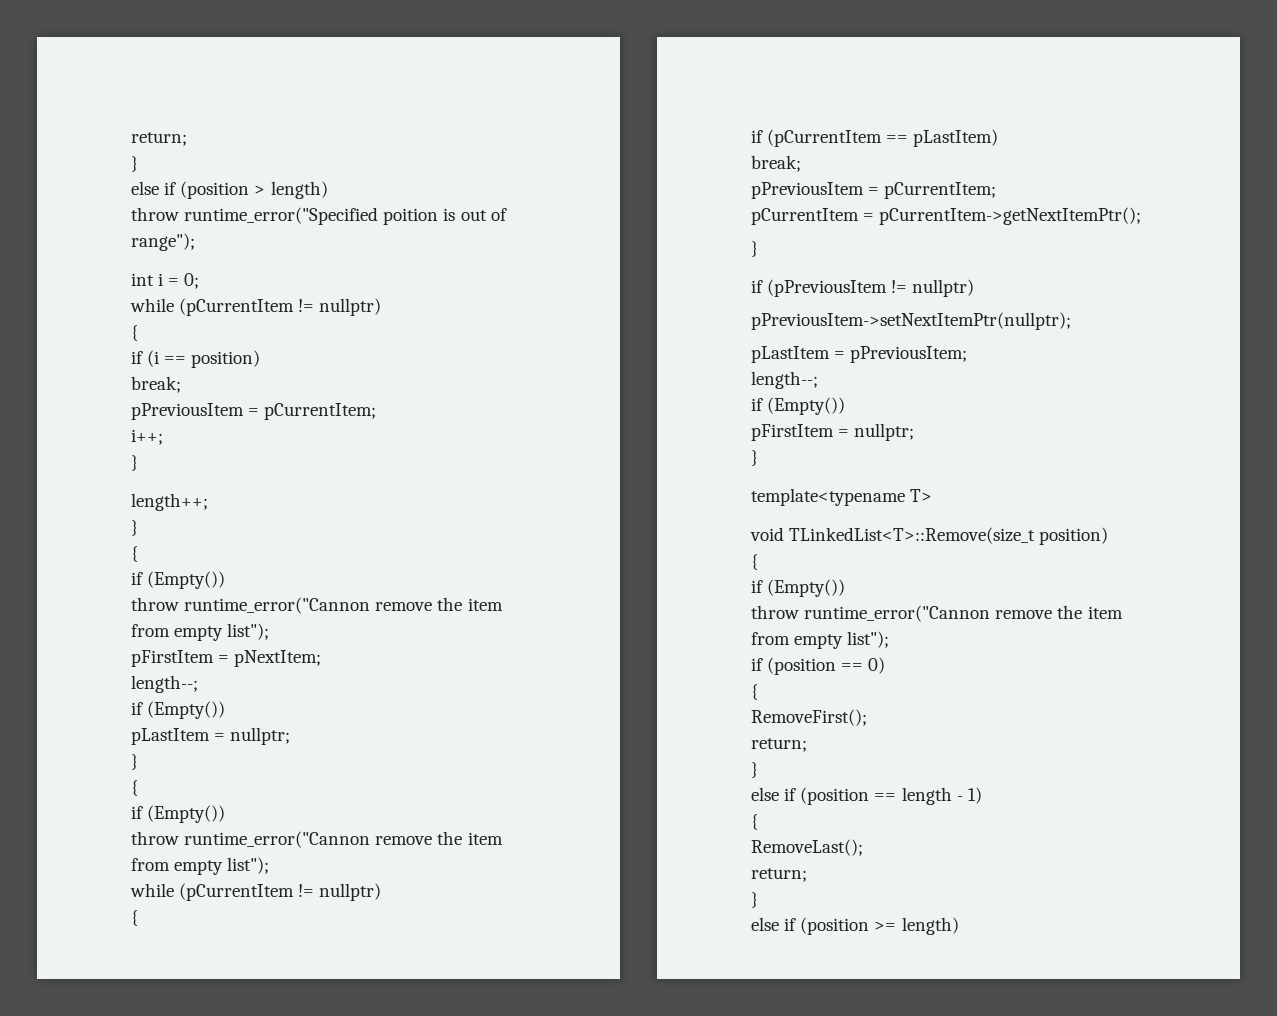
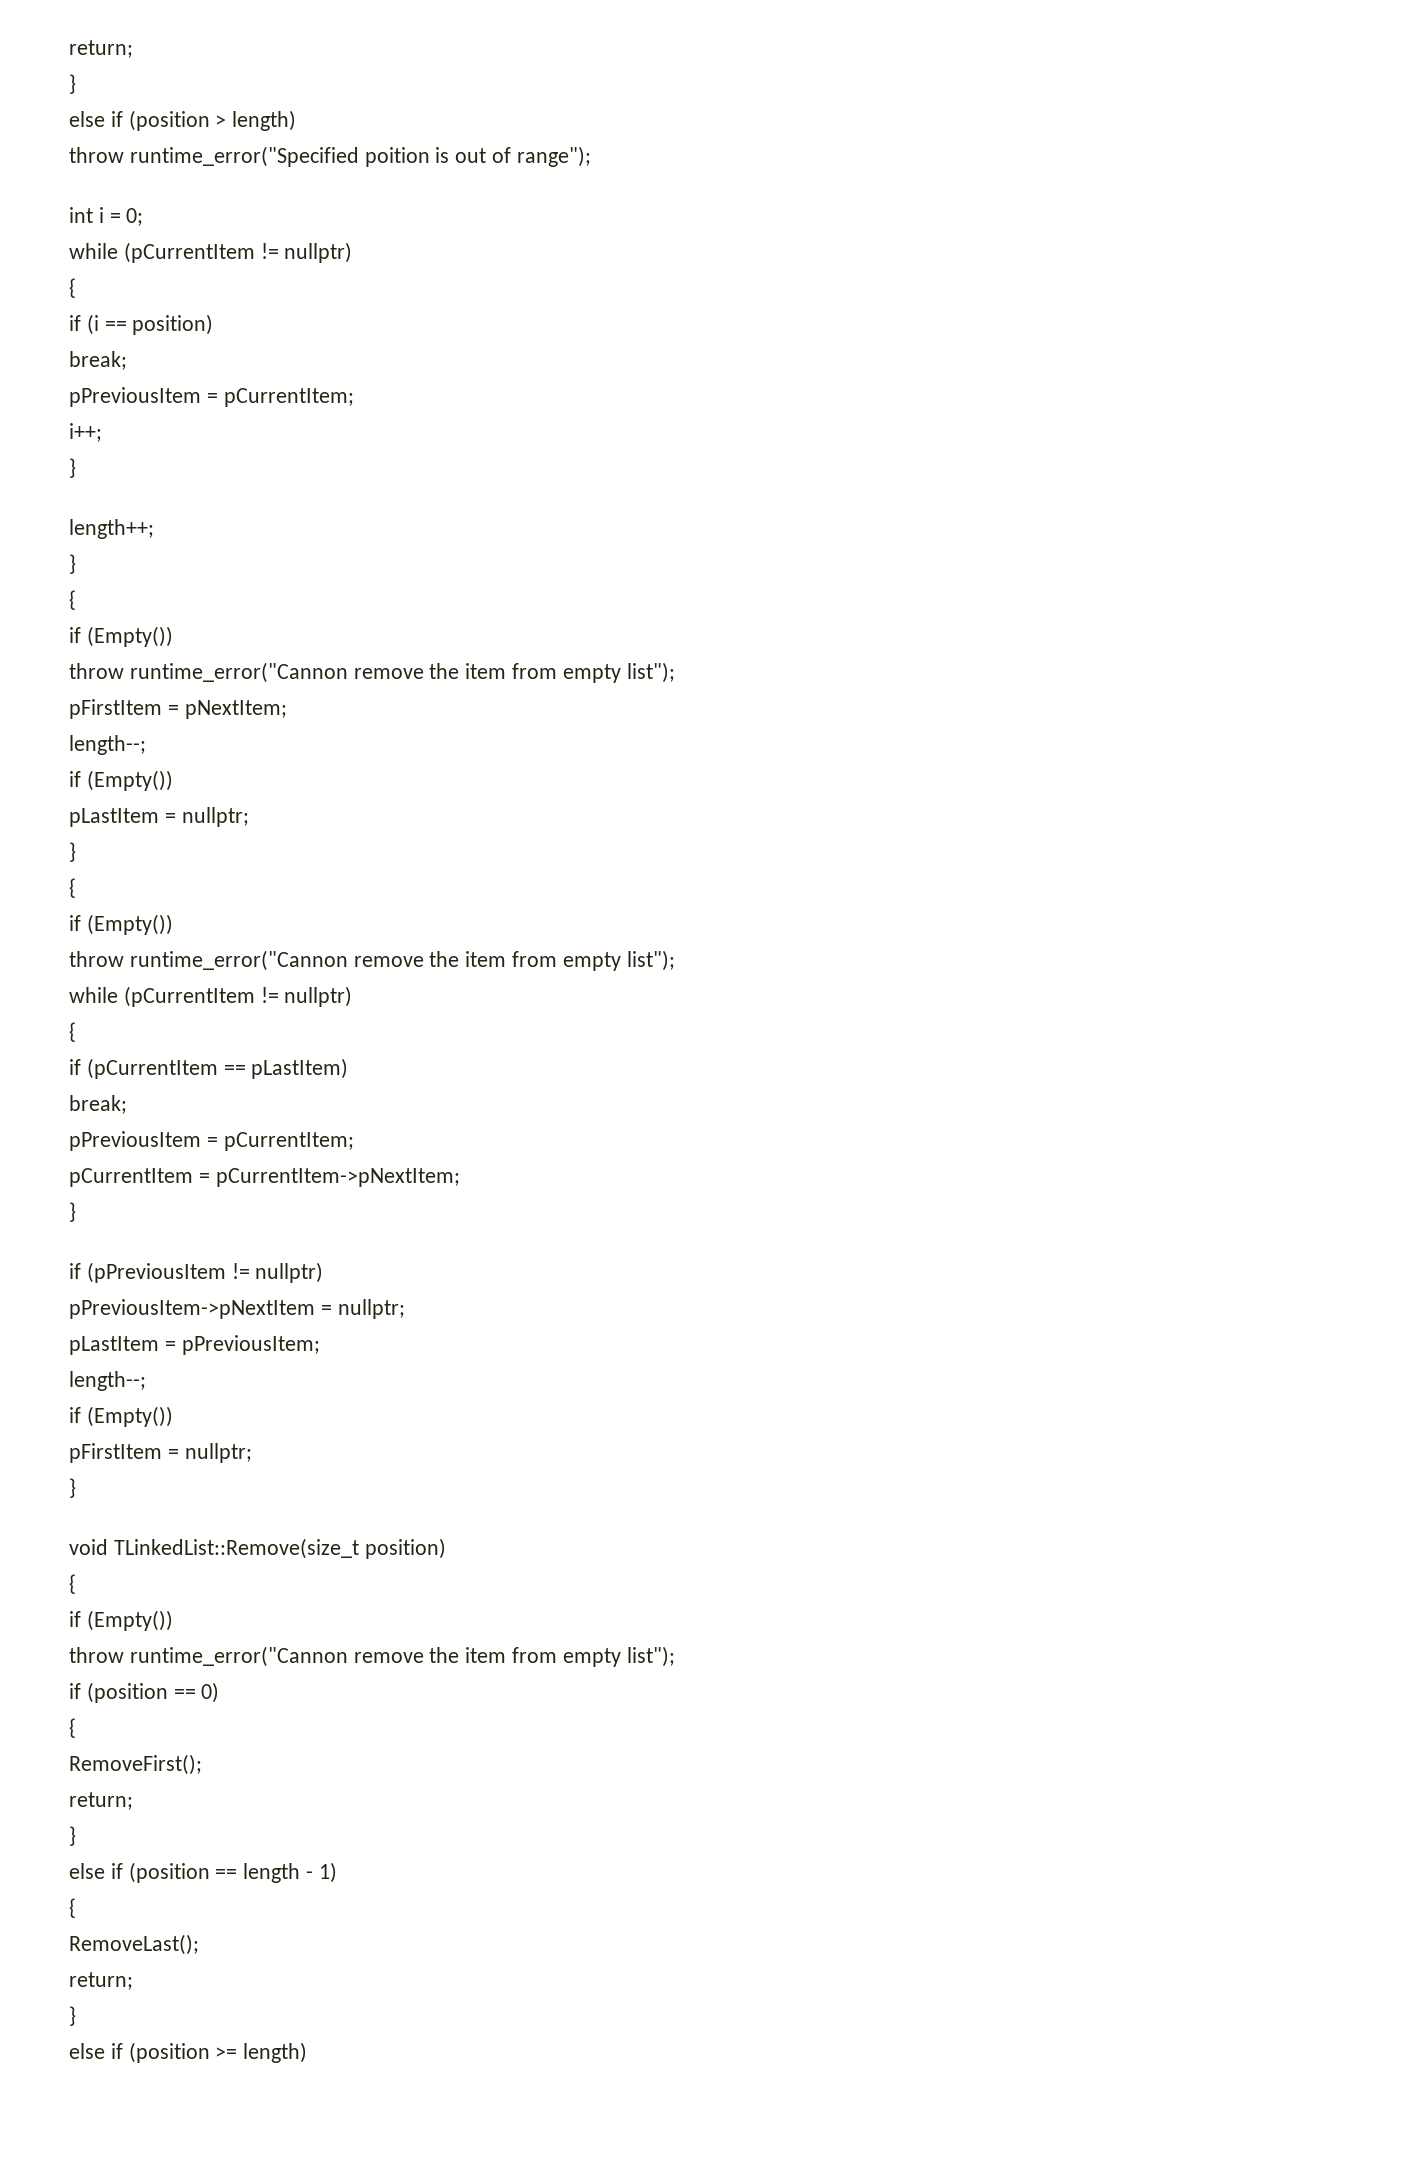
- pCurrentItem = pCurrentItem->getNextItemPtr();
+ pCurrentItem = pCurrentItem->pNextItem;
- pPreviousItem->setNextItemPtr(nullptr);
+ pPreviousItem->pNextItem = nullptr;
- template<typename T>
- void TLinkedList<T>::Remove(size_t position)
+ void TLinkedList::Remove(size_t position)

